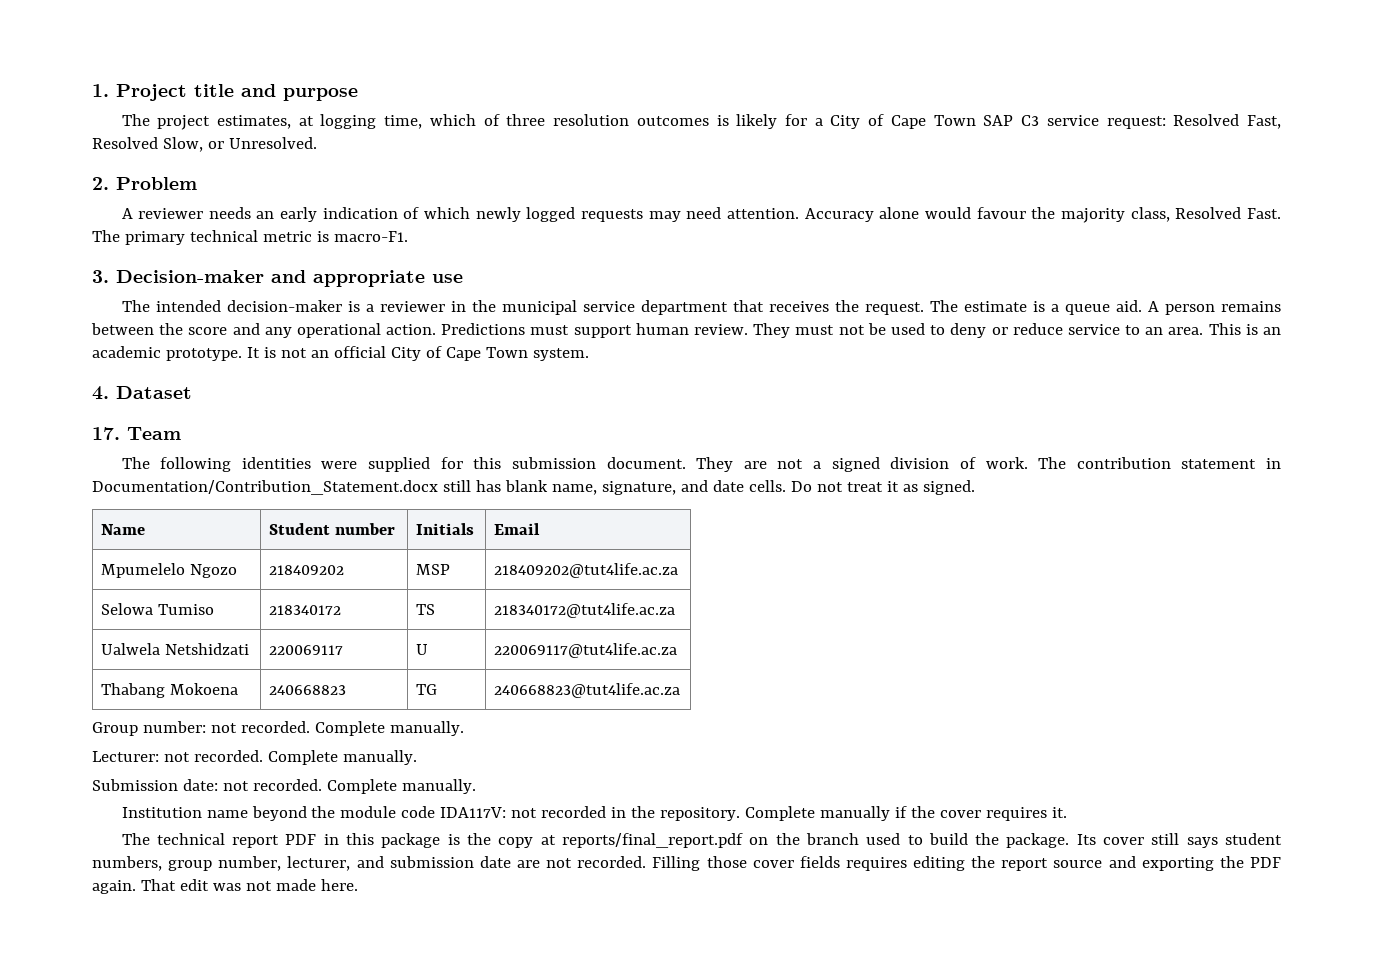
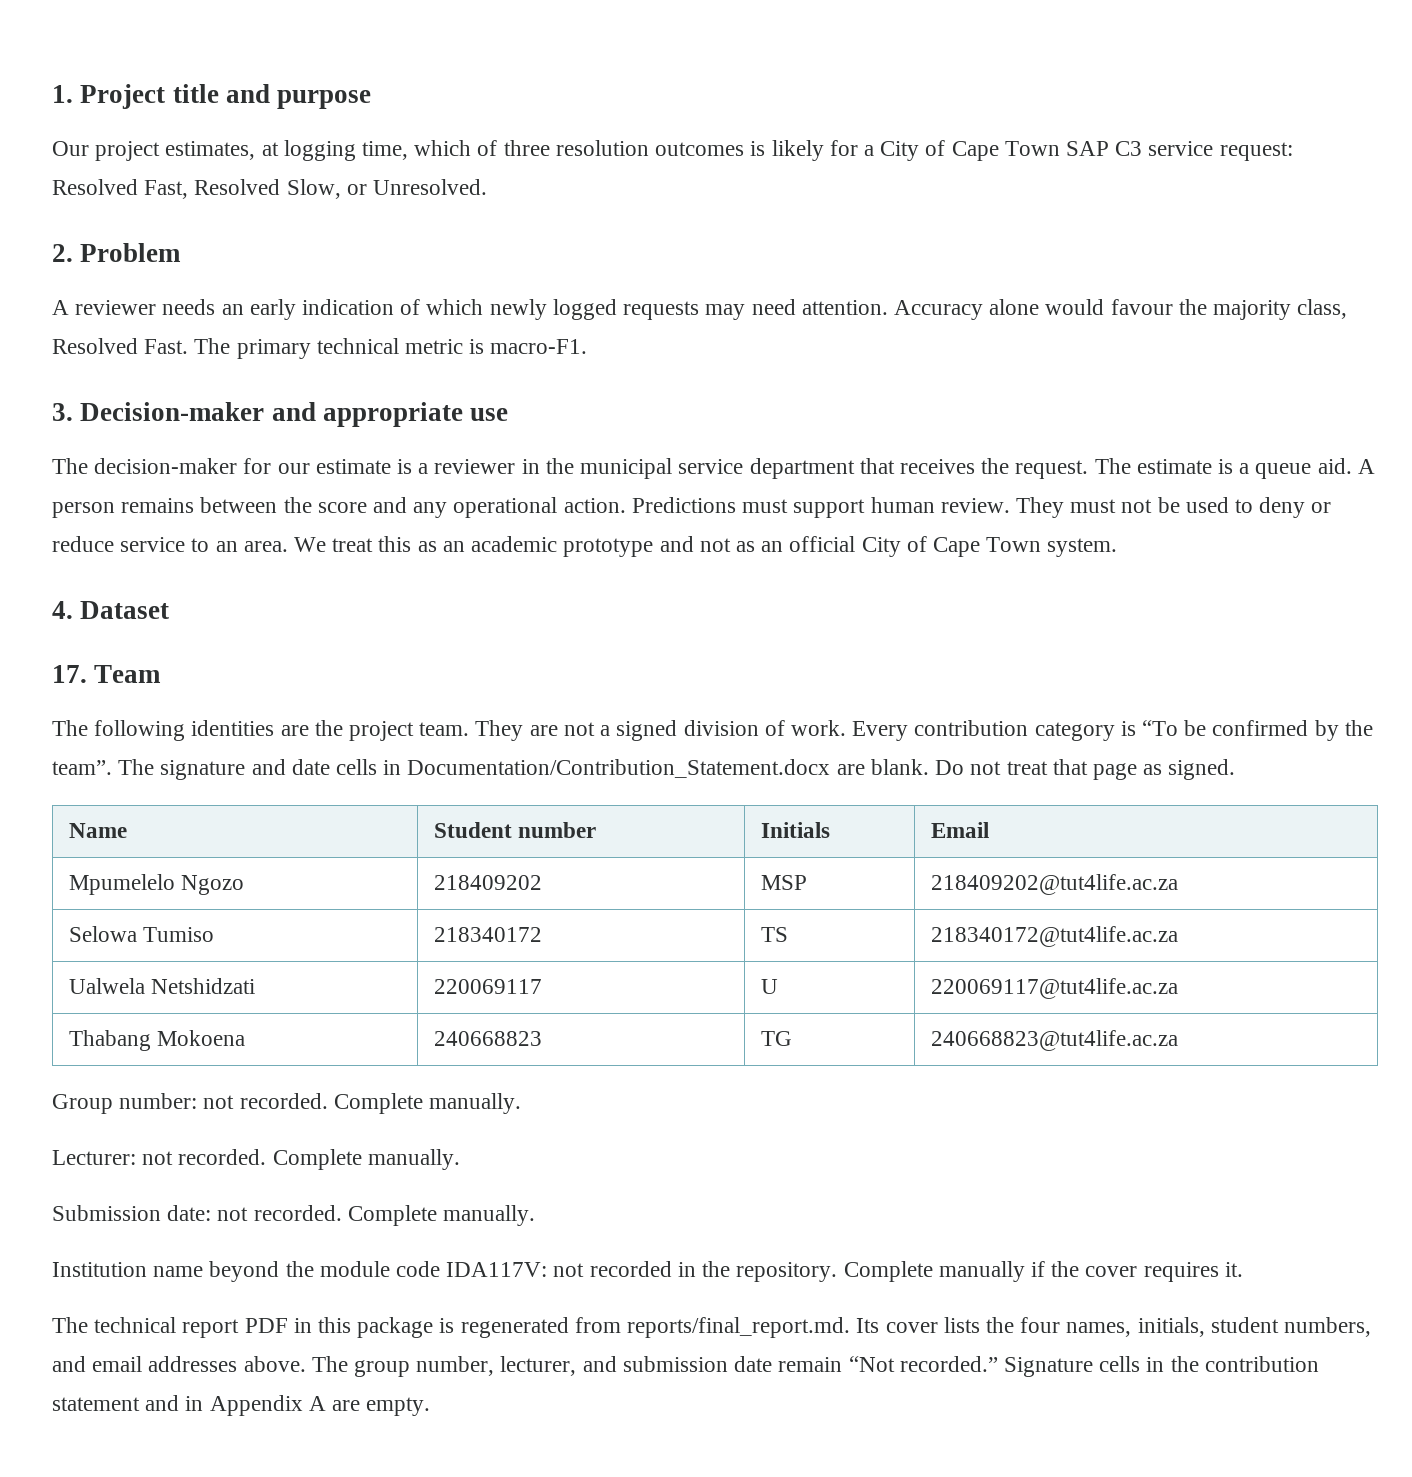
- The project estimates, at logging time, which of three resolution outcomes is likely for a City of Cape Town SAP C3 service request: Resolved Fast, Resolved Slow, or Unresolved.
+ Our project estimates, at logging time, which of three resolution outcomes is likely for a City of Cape Town SAP C3 service request: Resolved Fast, Resolved Slow, or Unresolved.
- The intended decision-maker is a reviewer in the municipal service department that receives the request.
+ The decision-maker for our estimate is a reviewer in the municipal service department that receives the request.
- This is an academic prototype. It is not an official City of Cape Town system.
+ We treat this as an academic prototype and not as an official City of Cape Town system.
- The following identities were supplied for this submission document.
+ The following identities are the project team.
- The contribution statement in Documentation/Contribution_Statement.docx still has blank name, signature, and date cells.
+ Every contribution category is “To be confirmed by the team”. The signature and date cells in Documentation/Contribution_Statement.docx are blank.
- Do not treat it as signed.
+ Do not treat that page as signed.
- The technical report PDF in this package is the copy at reports/final_report.pdf on the branch used to build the package. Its cover still says student numbers, group number, lecturer, and submission date are not recorded. Filling those cover fields requires editing the report source and exporting the PDF again. That edit was not made here.
+ The technical report PDF in this package is regenerated from reports/final_report.md. Its cover lists the four names, initials, student numbers, and email addresses above. The group number, lecturer, and submission date remain “Not recorded.” Signature cells in the contribution statement and in Appendix A are empty.

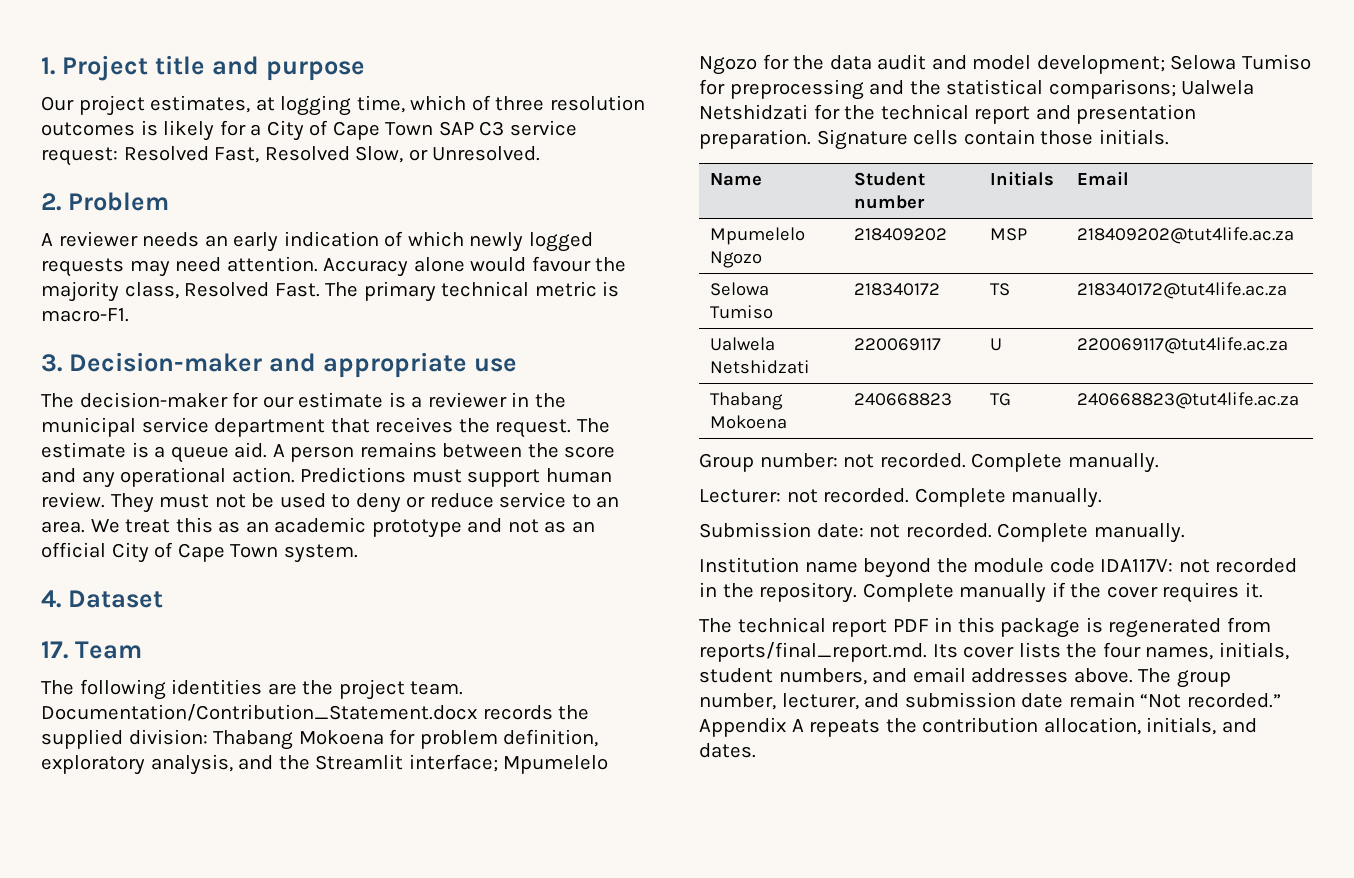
- They are not a signed division of work. Every contribution category is “To be confirmed by the team”. The signature and date cells in Documentation/Contribution_Statement.docx are blank. Do not treat that page as signed.
+ Documentation/Contribution_Statement.docx records the supplied division: Thabang Mokoena for problem definition, exploratory analysis, and the Streamlit interface; Mpumelelo Ngozo for the data audit and model development; Selowa Tumiso for preprocessing and the statistical comparisons; Ualwela Netshidzati for the technical report and presentation preparation. Signature cells contain those initials.
- Signature cells in the contribution statement and in Appendix A are empty.
+ Appendix A repeats the contribution allocation, initials, and dates.

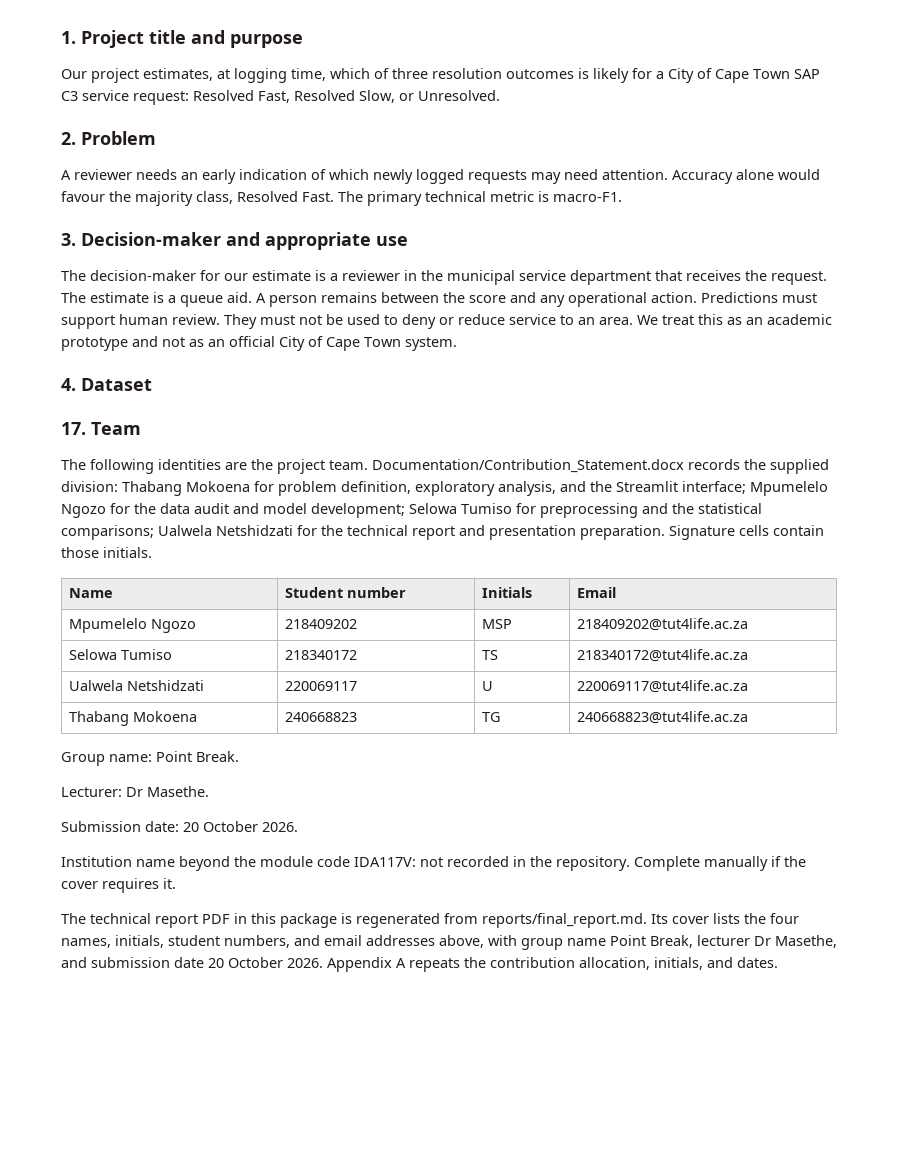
- Group number: not recorded. Complete manually.
- Lecturer: not recorded. Complete manually.
- Submission date: not recorded. Complete manually.
+ Group name: Point Break.
+ Lecturer: Dr Masethe.
+ Submission date: 20 October 2026.
- The technical report PDF in this package is regenerated from reports/final_report.md. Its cover lists the four names, initials, student numbers, and email addresses above. The group number, lecturer, and submission date remain “Not recorded.”
+ The technical report PDF in this package is regenerated from reports/final_report.md. Its cover lists the four names, initials, student numbers, and email addresses above, with group name Point Break, lecturer Dr Masethe, and submission date 20 October 2026.

